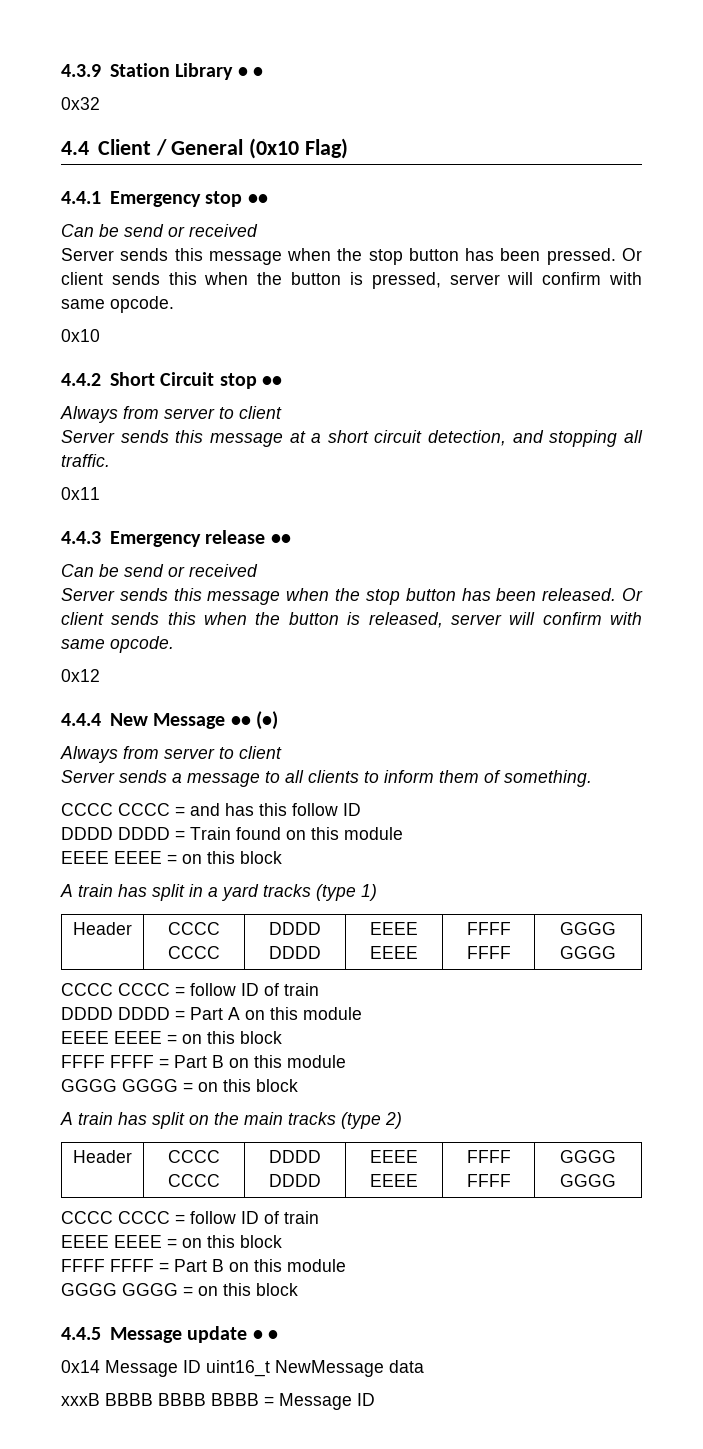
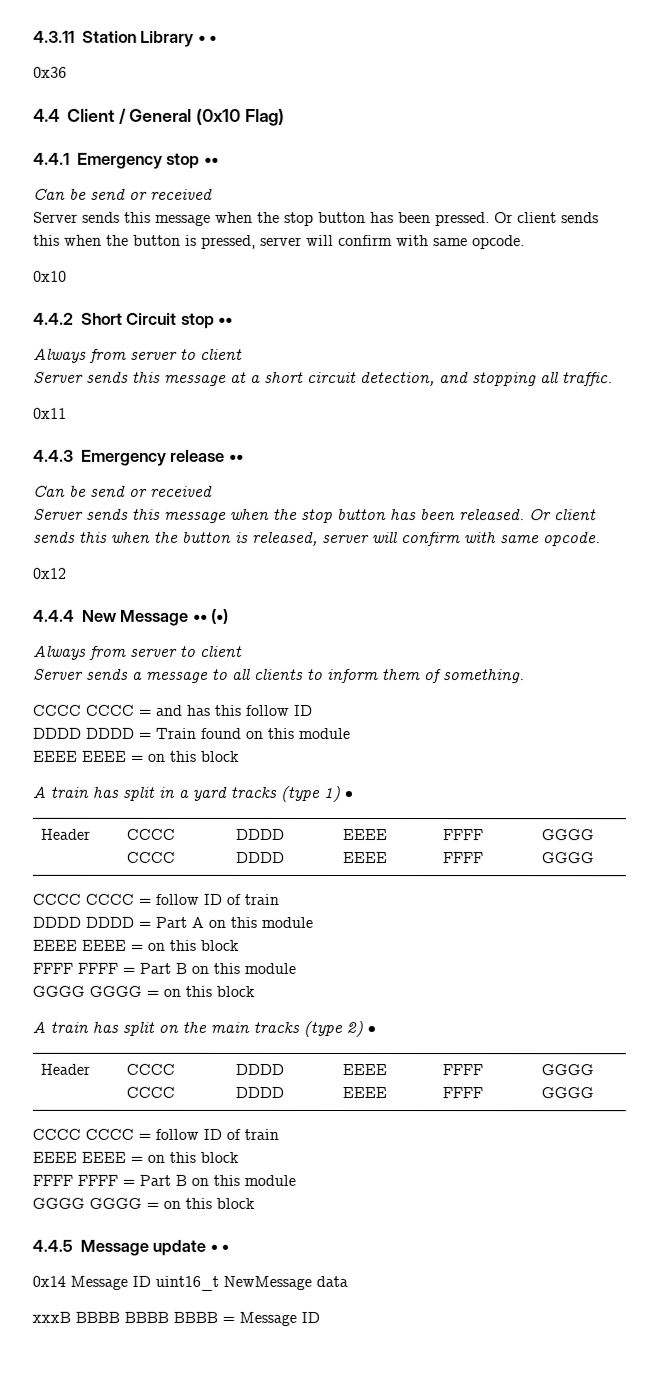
- 4.3.9 Station Library • •
+ 4.3.11 Station Library • •
- 0x32
+ 0x36
- A train has split in a yard tracks (type 1)
+ A train has split in a yard tracks (type 1) •
- A train has split on the main tracks (type 2)
+ A train has split on the main tracks (type 2) •

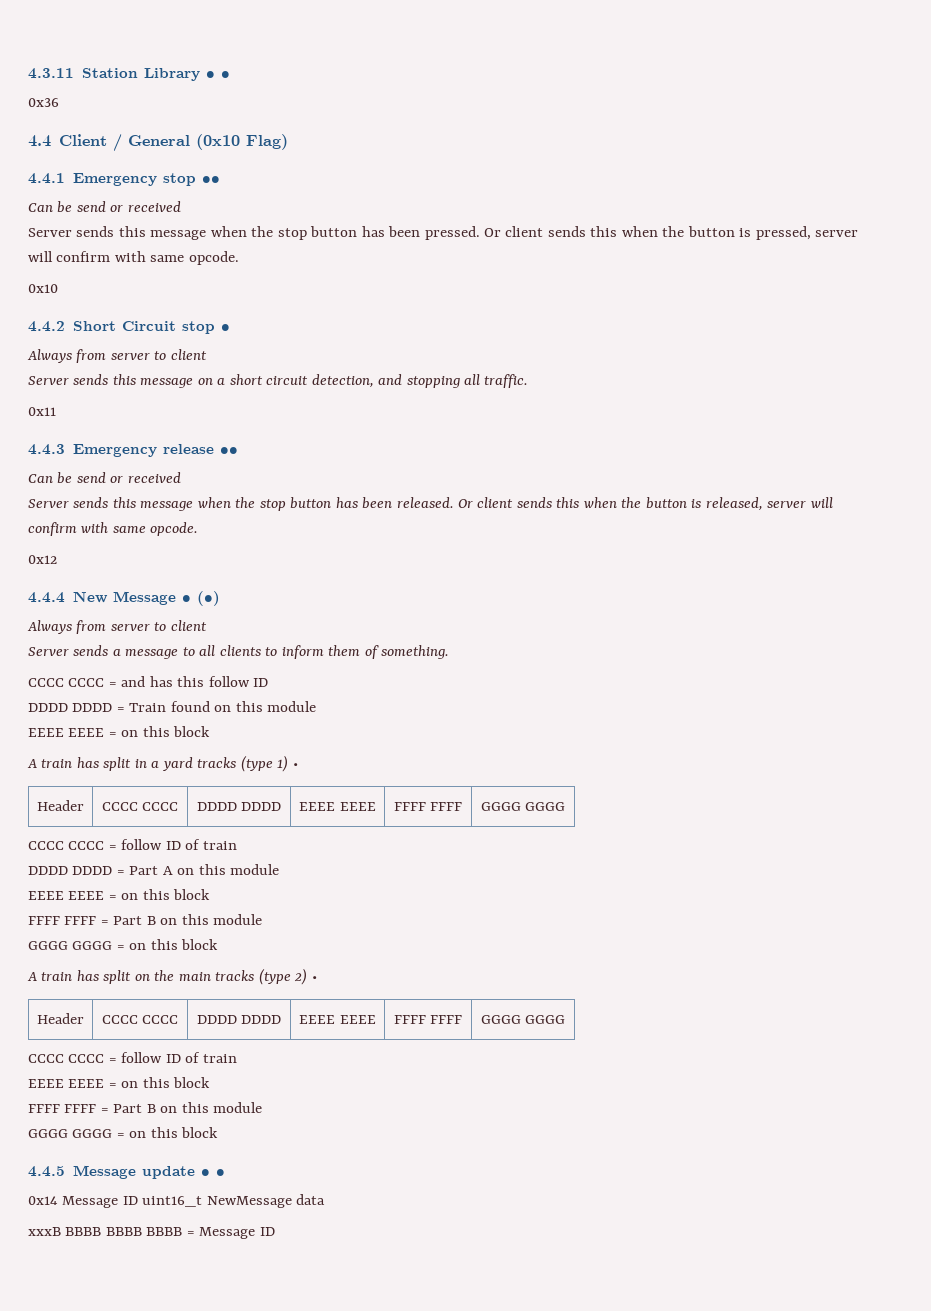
- 4.4.2 Short Circuit stop ••
+ 4.4.2 Short Circuit stop •
- Server sends this message at a short circuit detection, and stopping all traffic.
+ Server sends this message on a short circuit detection, and stopping all traffic.
- 4.4.4 New Message •• (•)
+ 4.4.4 New Message • (•)

